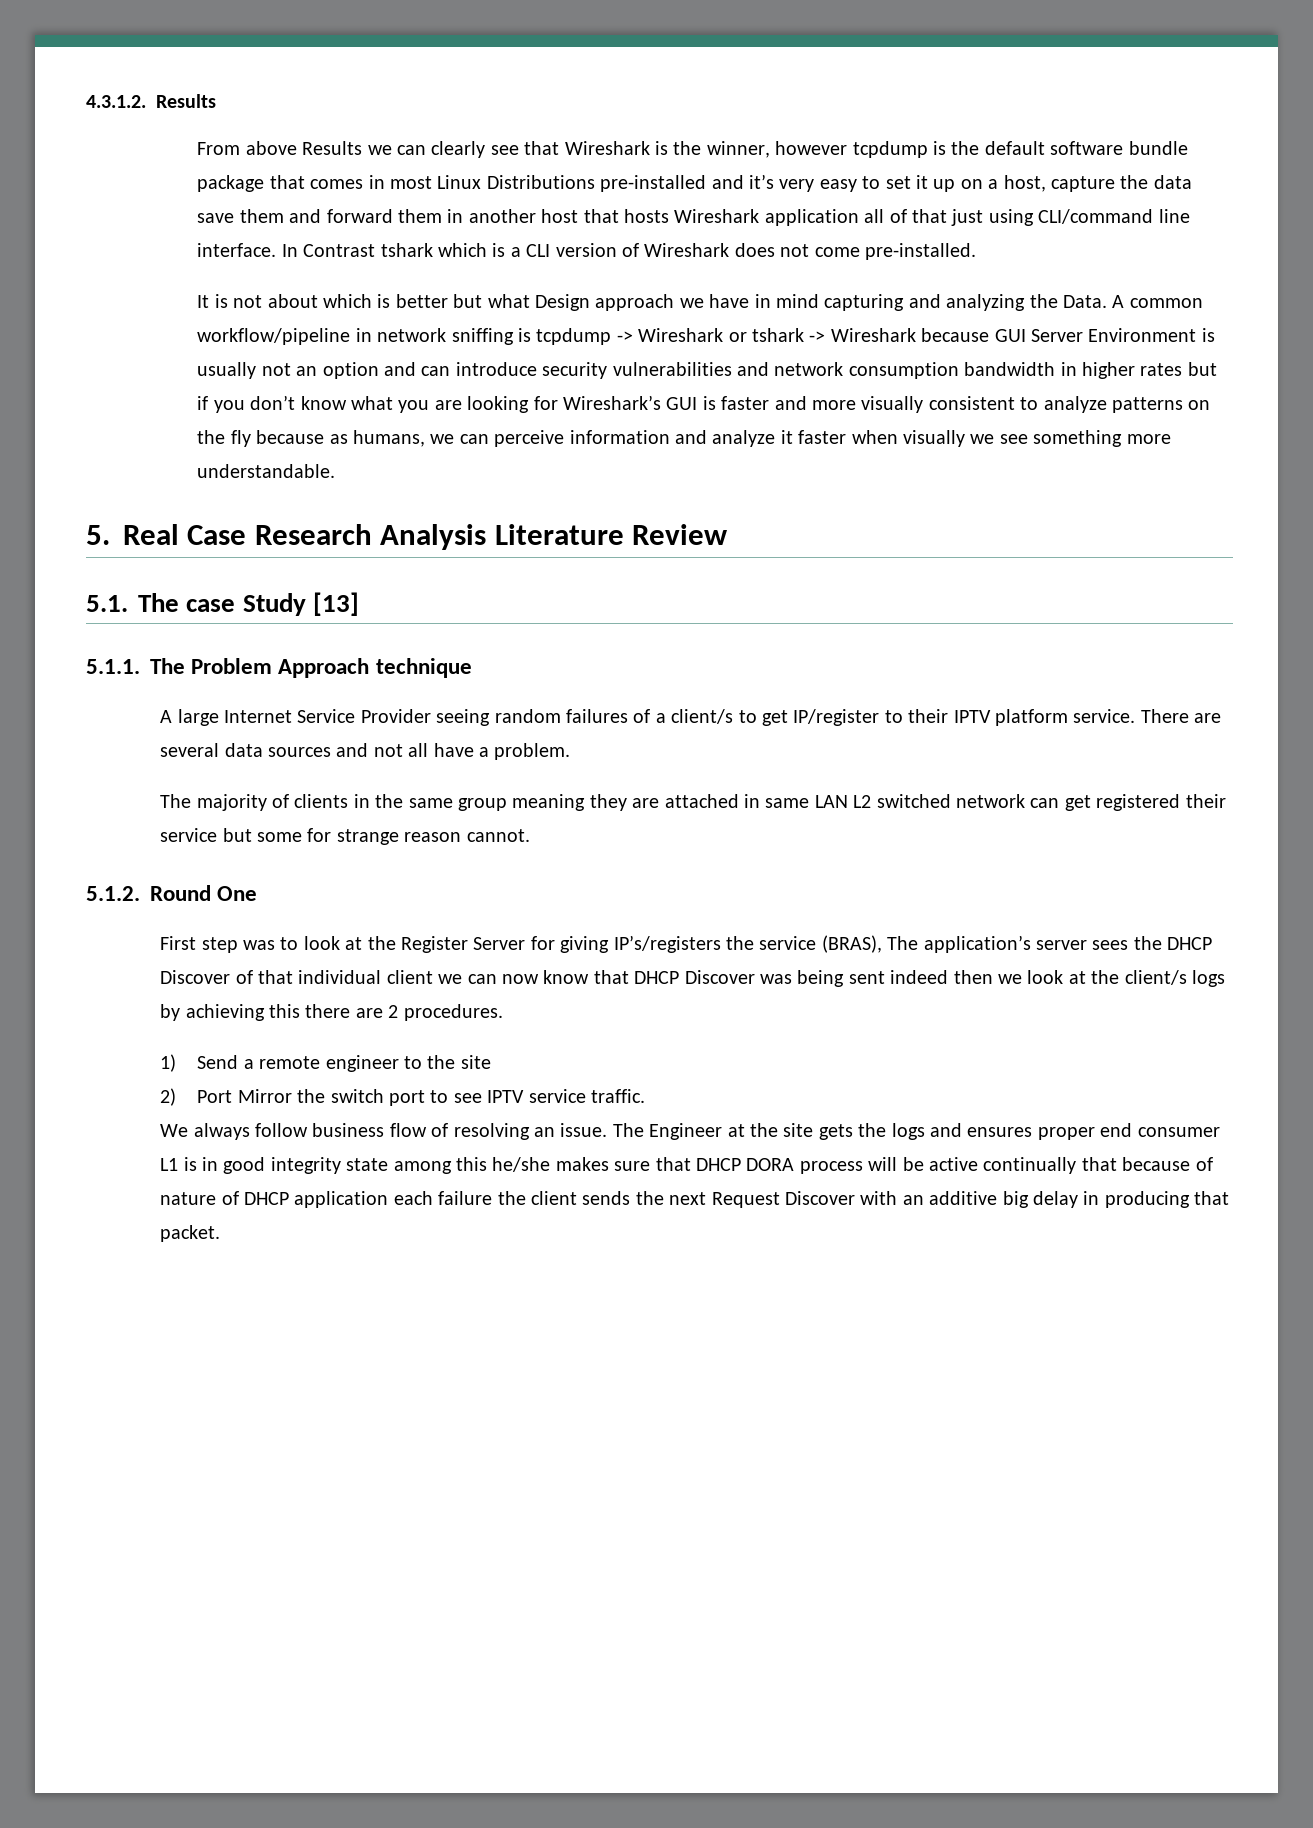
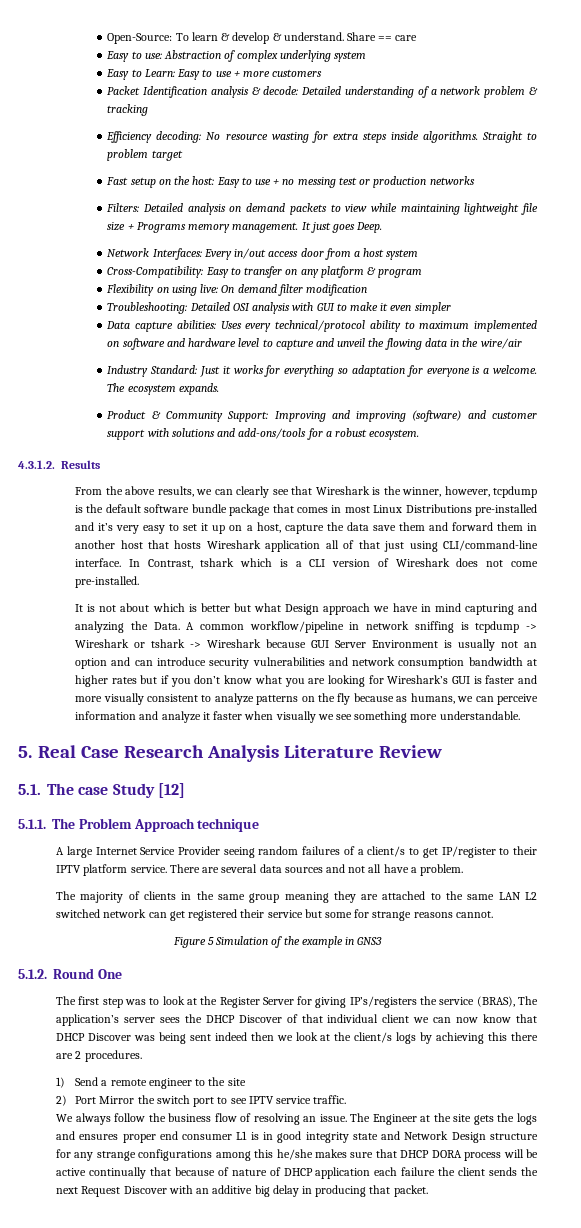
+ Open-Source: To learn & develop & understand. Share == care
+ Easy to use: Abstraction of complex underlying system
+ Easy to Learn: Easy to use + more customers
+ Packet Identification analysis & decode: Detailed understanding of a network problem & tracking
+ Efficiency decoding: No resource wasting for extra steps inside algorithms. Straight to problem target
+ Fast setup on the host: Easy to use + no messing test or production networks
+ Filters: Detailed analysis on demand packets to view while maintaining lightweight file size + Programs memory management. It just goes Deep.
+ Network Interfaces: Every in/out access door from a host system
+ Cross-Compatibility: Easy to transfer on any platform & program
+ Flexibility on using live: On demand filter modification
+ Troubleshooting: Detailed OSI analysis with GUI to make it even simpler
+ Data capture abilities: Uses every technical/protocol ability to maximum implemented on software and hardware level to capture and unveil the flowing data in the wire/air
+ Industry Standard: Just it works for everything so adaptation for everyone is a welcome. The ecosystem expands.
+ Product & Community Support: Improving and improving (software) and customer support with solutions and add-ons/tools for a robust ecosystem.
- From above Results we can clearly see that Wireshark is the winner, however tcpdump is the default software bundle package that comes in most Linux Distributions pre-installed and it’s very easy to set it up on a host, capture the data save them and forward them in another host that hosts Wireshark application all of that just using CLI/command line interface.
+ From the above results, we can clearly see that Wireshark is the winner, however, tcpdump is the default software bundle package that comes in most Linux Distributions pre-installed and it’s very easy to set it up on a host, capture the data save them and forward them in another host that hosts Wireshark application all of that just using CLI/command-line interface.
- In Contrast tshark which is a CLI version of Wireshark does not come pre-installed.
+ In Contrast, tshark which is a CLI version of Wireshark does not come pre-installed.
- A common workflow/pipeline in network sniffing is tcpdump -> Wireshark or tshark -> Wireshark because GUI Server Environment is usually not an option and can introduce security vulnerabilities and network consumption bandwidth in higher rates but if you don’t know what you are looking for Wireshark’s GUI is faster and more visually consistent to analyze patterns on the fly because as humans, we can perceive information and analyze it faster when visually we see something more understandable.
+ A common workflow/pipeline in network sniffing is tcpdump -> Wireshark or tshark -> Wireshark because GUI Server Environment is usually not an option and can introduce security vulnerabilities and network consumption bandwidth at higher rates but if you don’t know what you are looking for Wireshark’s GUI is faster and more visually consistent to analyze patterns on the fly because as humans, we can perceive information and analyze it faster when visually we see something more understandable.
- 5.1. The case Study [13]
+ 5.1. The case Study [12]
- The majority of clients in the same group meaning they are attached in same LAN L2 switched network can get registered their service but some for strange reason cannot.
+ The majority of clients in the same group meaning they are attached to the same LAN L2 switched network can get registered their service but some for strange reasons cannot.
+ Figure 5 Simulation of the example in GNS3
- First step was to look at the Register Server for giving IP’s/registers the service (BRAS), The application’s server sees the DHCP Discover of that individual client we can now know that DHCP Discover was being sent indeed then we look at the client/s logs by achieving this there are 2 procedures.
+ The first step was to look at the Register Server for giving IP’s/registers the service (BRAS), The application’s server sees the DHCP Discover of that individual client we can now know that DHCP Discover was being sent indeed then we look at the client/s logs by achieving this there are 2 procedures.
- We always follow business flow of resolving an issue.
+ We always follow the business flow of resolving an issue.
- The Engineer at the site gets the logs and ensures proper end consumer L1 is in good integrity state among this he/she makes sure that DHCP DORA process will be active continually that because of nature of DHCP application each failure the client sends the next Request Discover with an additive big delay in producing that packet.
+ The Engineer at the site gets the logs and ensures proper end consumer L1 is in good integrity state and Network Design structure for any strange configurations among this he/she makes sure that DHCP DORA process will be active continually that because of nature of DHCP application each failure the client sends the next Request Discover with an additive big delay in producing that packet.

